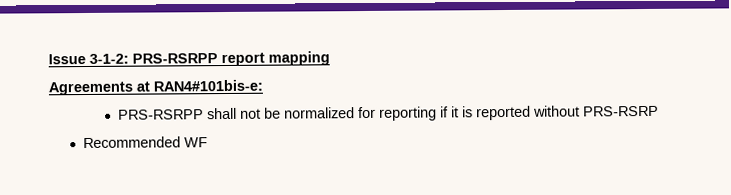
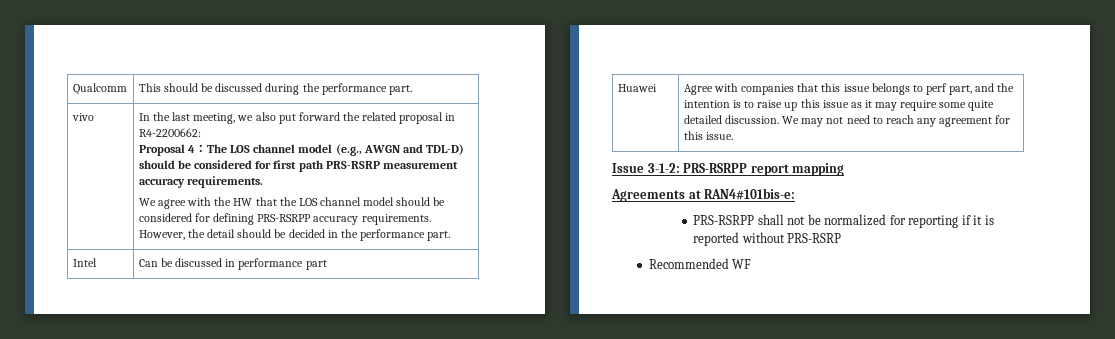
+ Qualcomm | This should be discussed during the performance part.
+ vivo | In the last meeting, we also put forward the related proposal in R4-2200662:
+ Proposal 4：The LOS channel model (e.g., AWGN and TDL-D) should be considered for first path PRS-RSRP measurement accuracy requirements.
+ We agree with the HW that the LOS channel model should be considered for defining PRS-RSRPP accuracy requirements. However, the detail should be decided in the performance part.
+ Intel | Can be discussed in performance part
+ Huawei | Agree with companies that this issue belongs to perf part, and the intention is to raise up this issue as it may require some quite detailed discussion. We may not need to reach any agreement for this issue.

